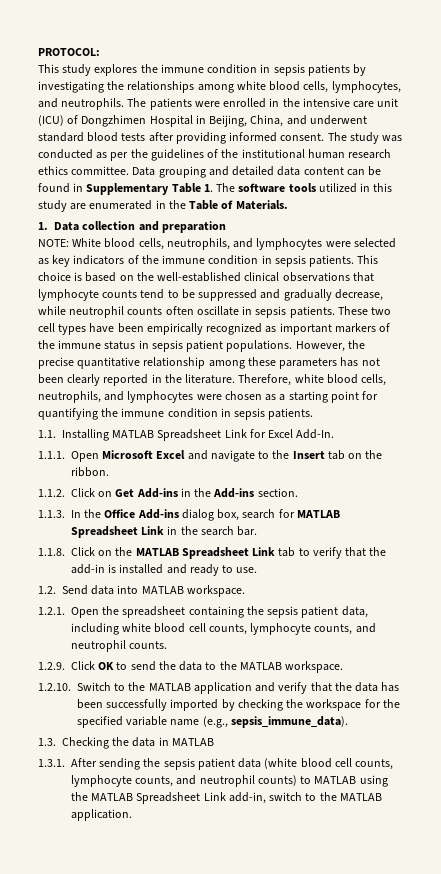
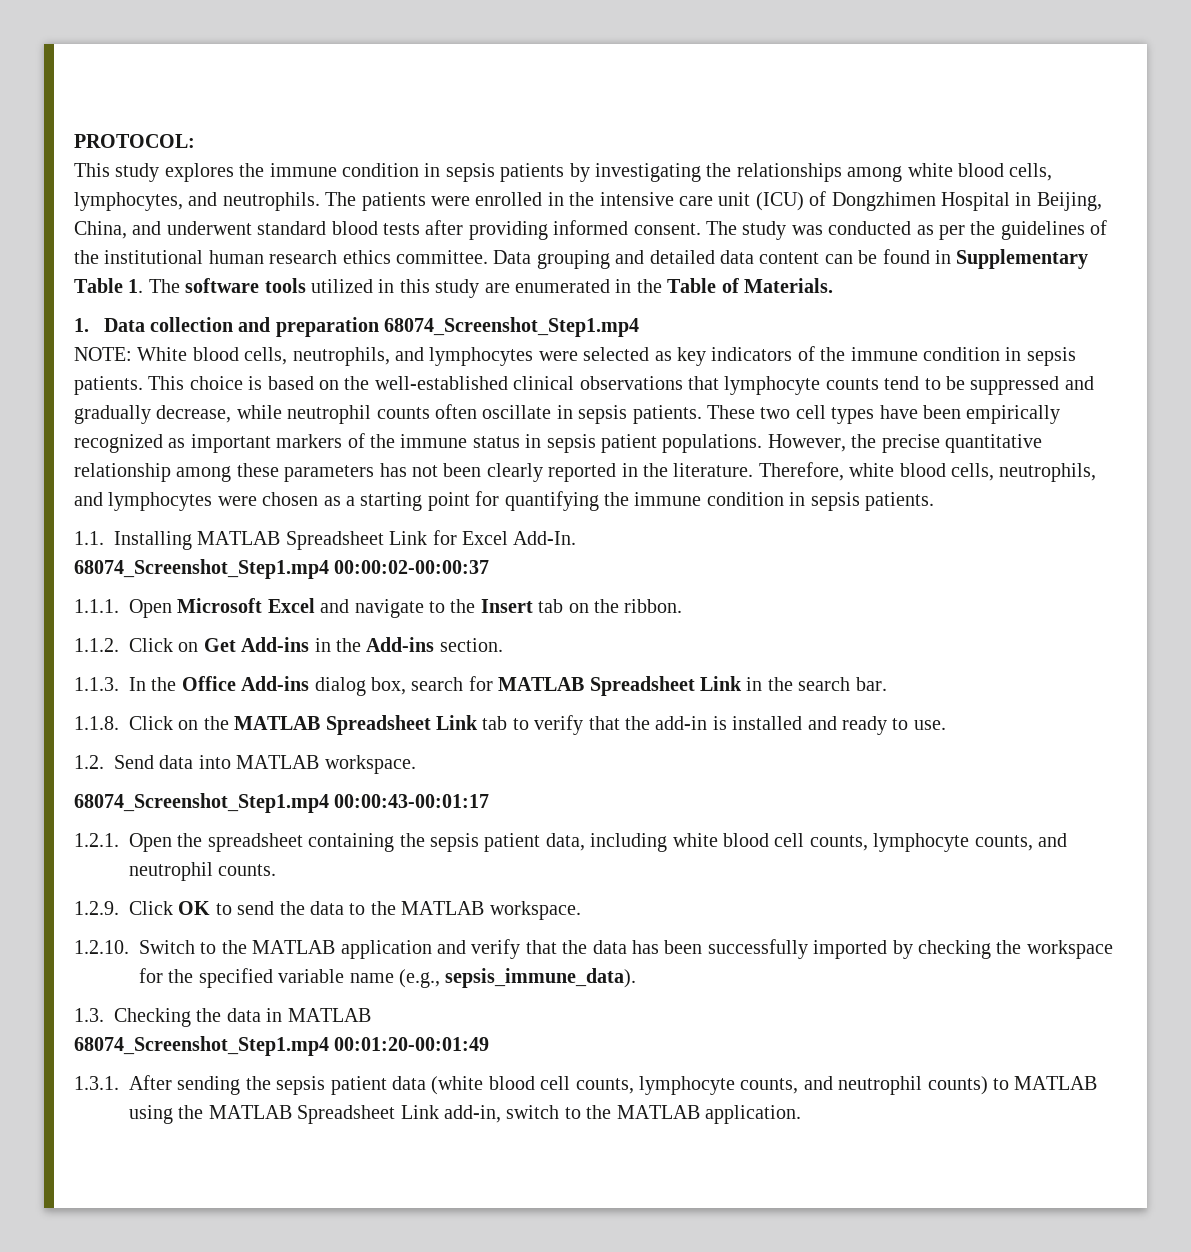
- 1. Data collection and preparation
+ 1. Data collection and preparation 68074_Screenshot_Step1.mp4
+ 68074_Screenshot_Step1.mp4 00:00:02-00:00:37
+ 68074_Screenshot_Step1.mp4 00:00:43-00:01:17
+ 68074_Screenshot_Step1.mp4 00:01:20-00:01:49

